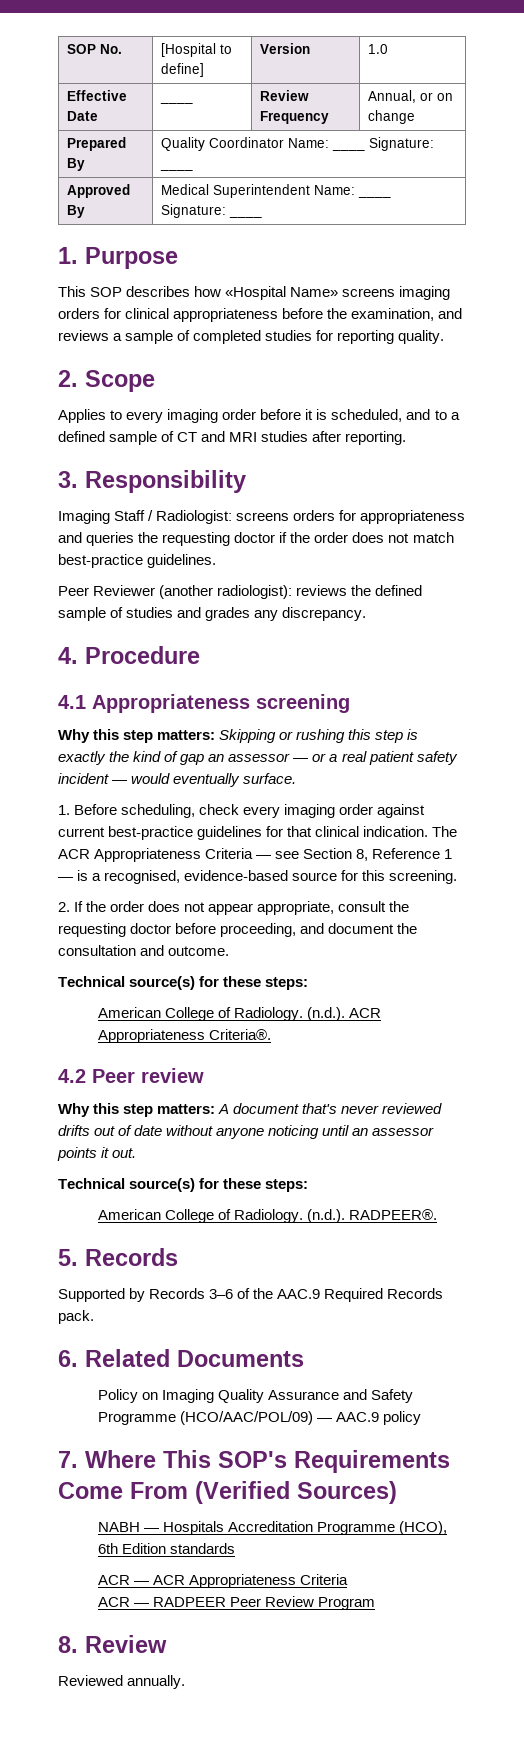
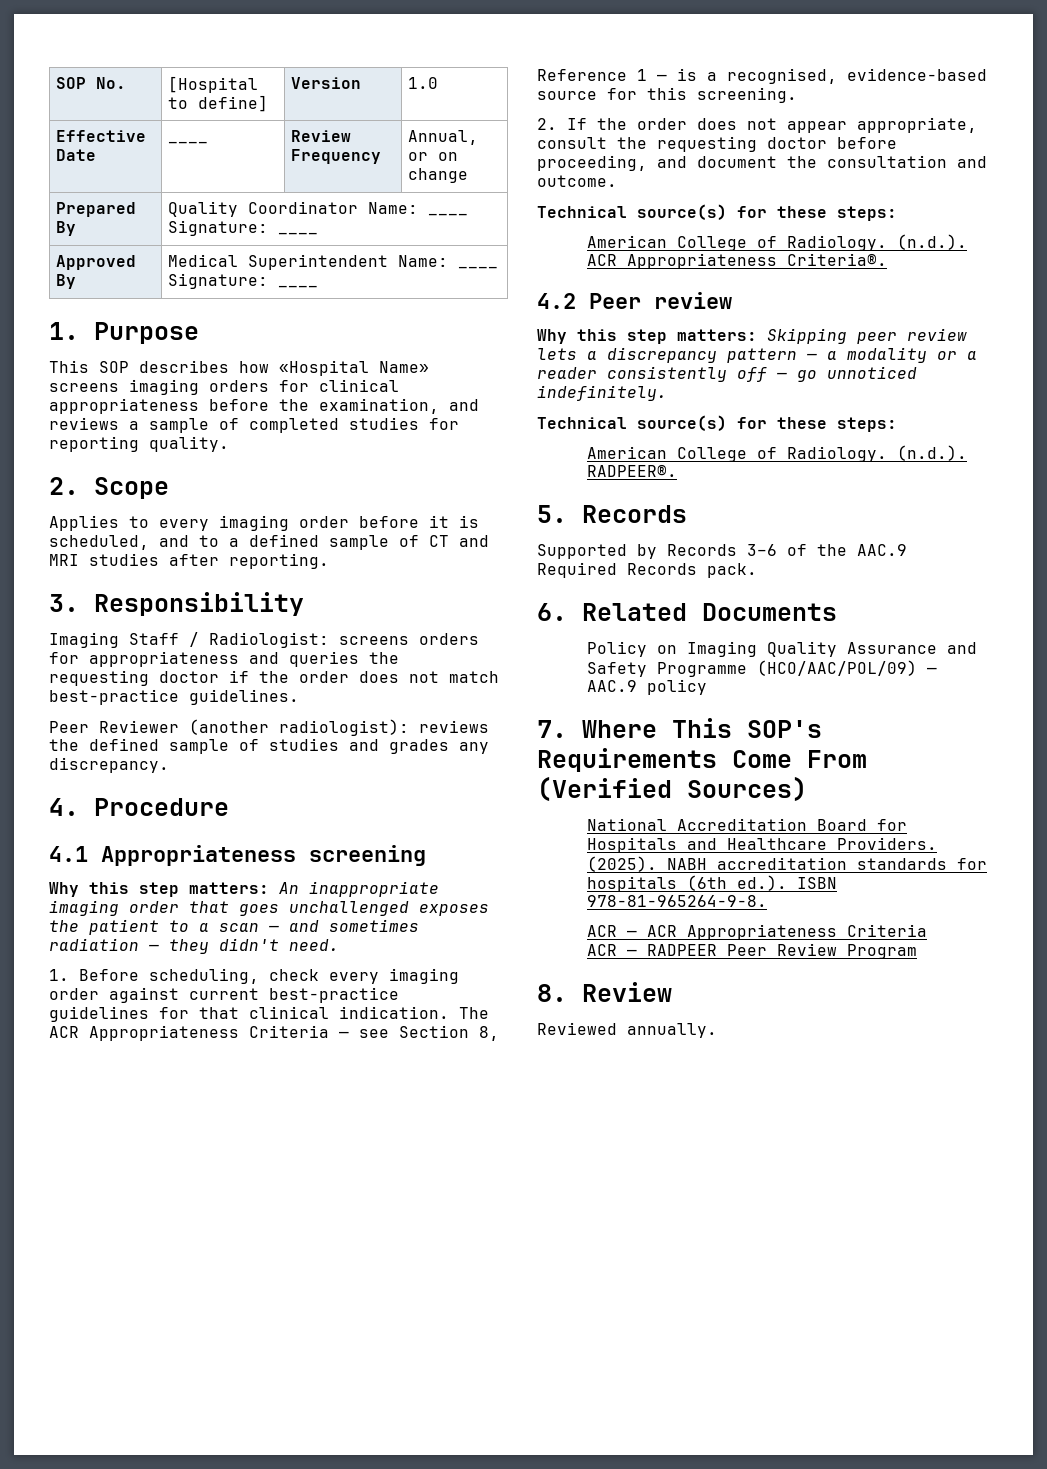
- Why this step matters: Skipping or rushing this step is exactly the kind of gap an assessor — or a real patient safety incident — would eventually surface.
+ Why this step matters: An inappropriate imaging order that goes unchallenged exposes the patient to a scan — and sometimes radiation — they didn't need.
- Why this step matters: A document that's never reviewed drifts out of date without anyone noticing until an assessor points it out.
+ Why this step matters: Skipping peer review lets a discrepancy pattern — a modality or a reader consistently off — go unnoticed indefinitely.
- NABH — Hospitals Accreditation Programme (HCO), 6th Edition standards
+ National Accreditation Board for Hospitals and Healthcare Providers. (2025). NABH accreditation standards for hospitals (6th ed.). ISBN 978-81-965264-9-8.

